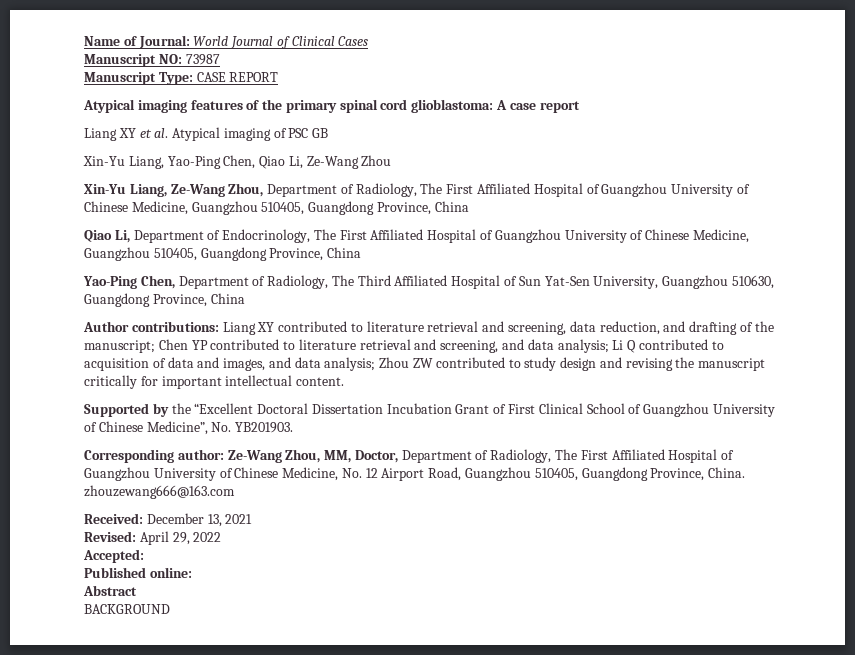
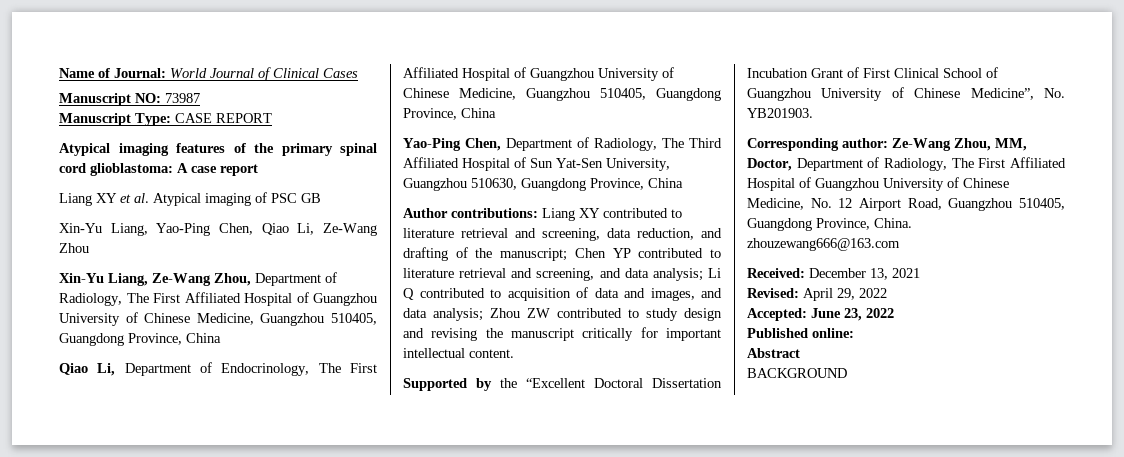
- Accepted:
+ Accepted: June 23, 2022

